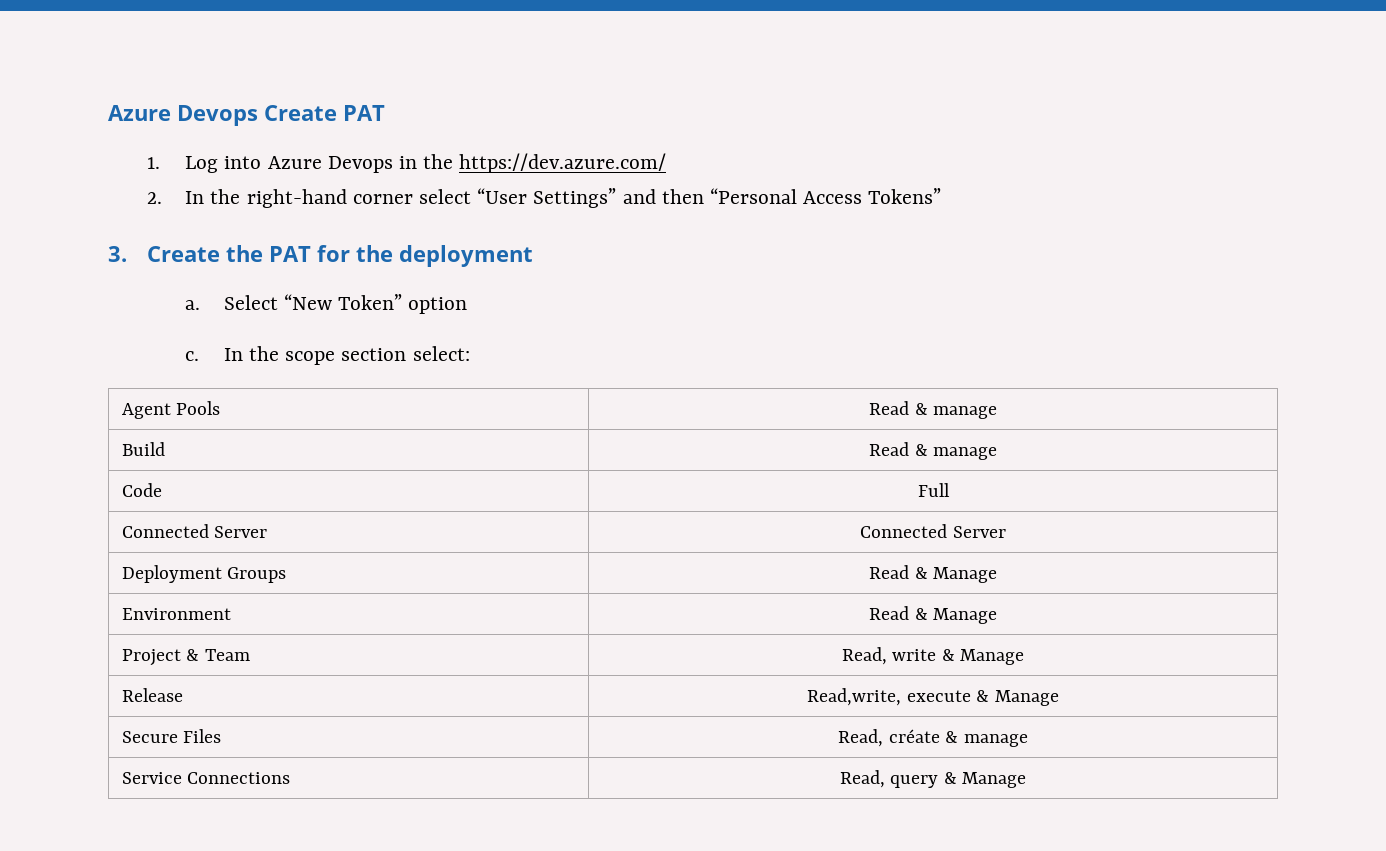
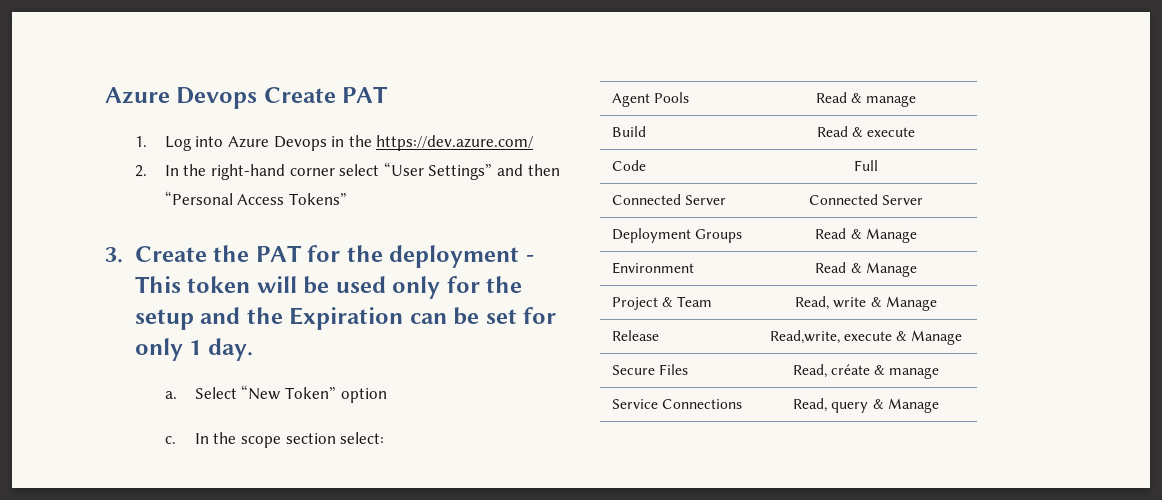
- 3. Create the PAT for the deployment
+ 3. Create the PAT for the deployment - This token will be used only for the setup and the Expiration can be set for only 1 day.
- Build | Read & manage
+ Build | Read & execute

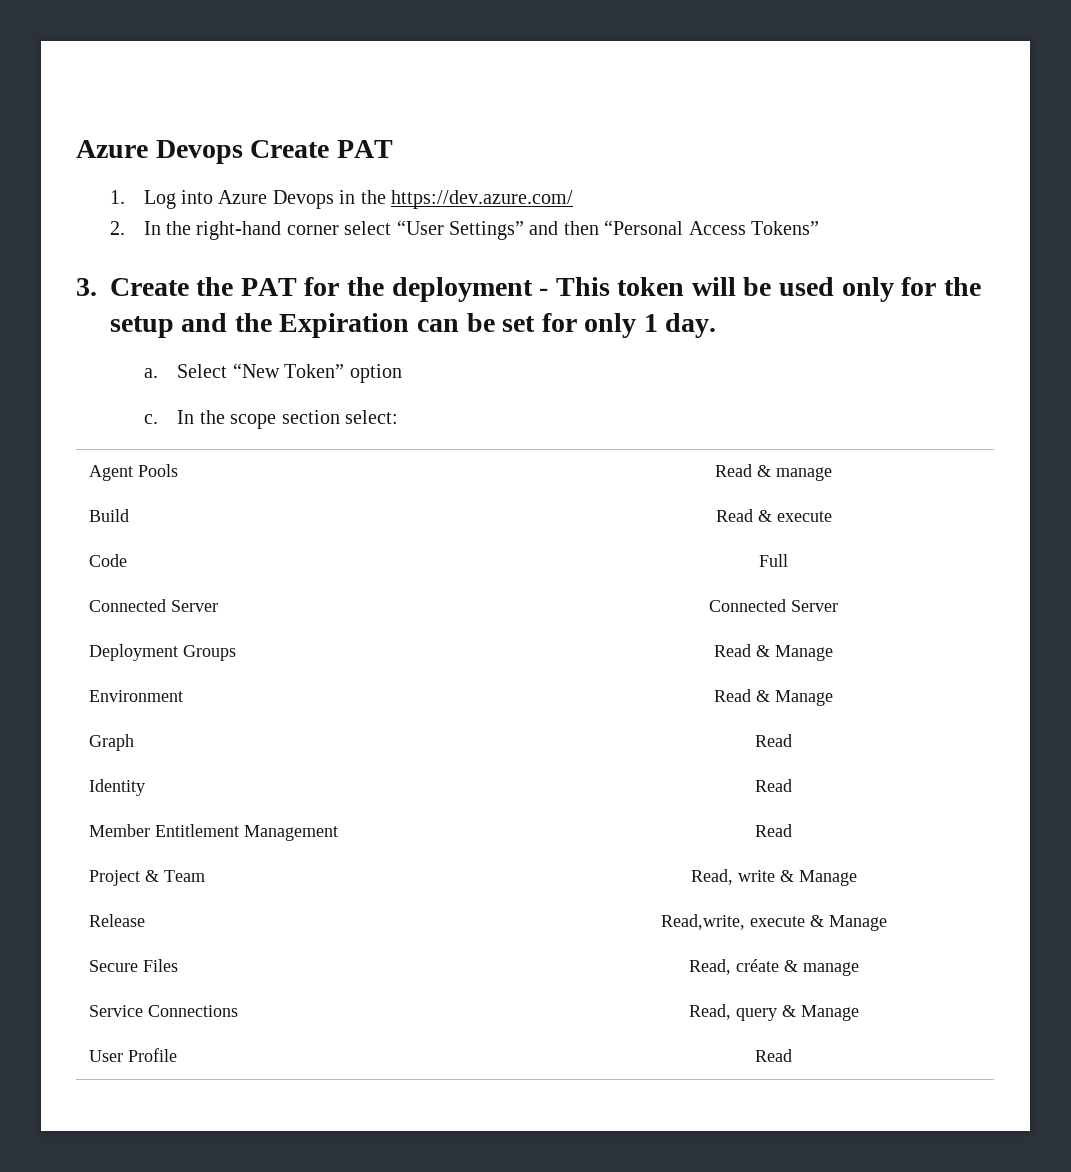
+ Graph | Read
+ Identity | Read
+ Member Entitlement Management | Read
+ User Profile | Read

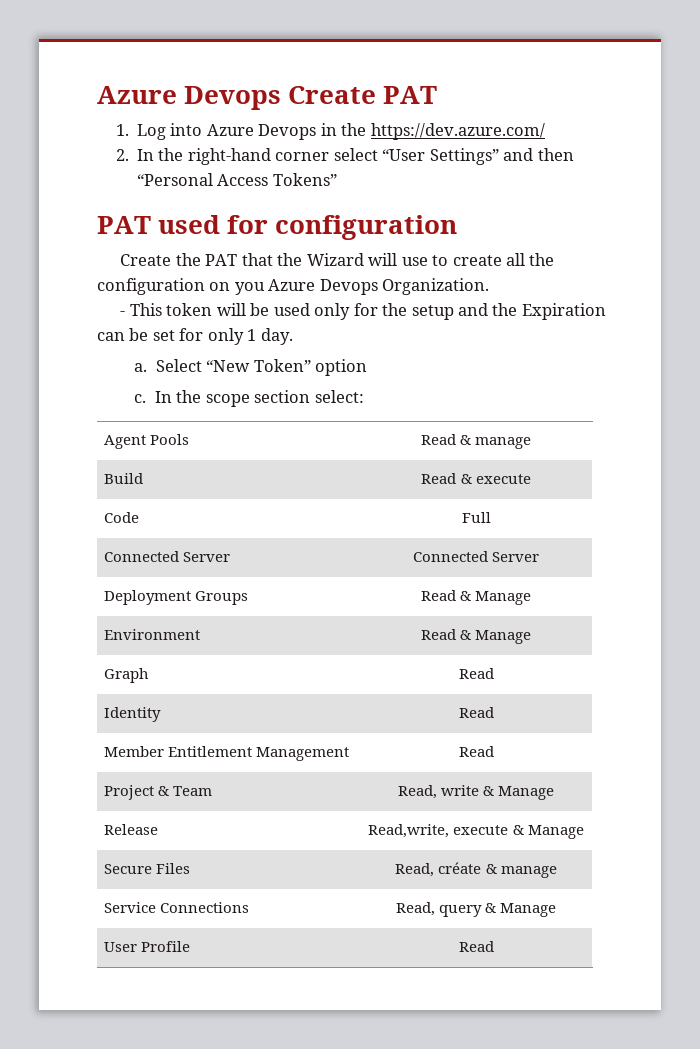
- 3. Create the PAT for the deployment - This token will be used only for the setup and the Expiration can be set for only 1 day.
+ PAT used for configuration
+ Create the PAT that the Wizard will use to create all the configuration on you Azure Devops Organization.
+ - This token will be used only for the setup and the Expiration can be set for only 1 day.

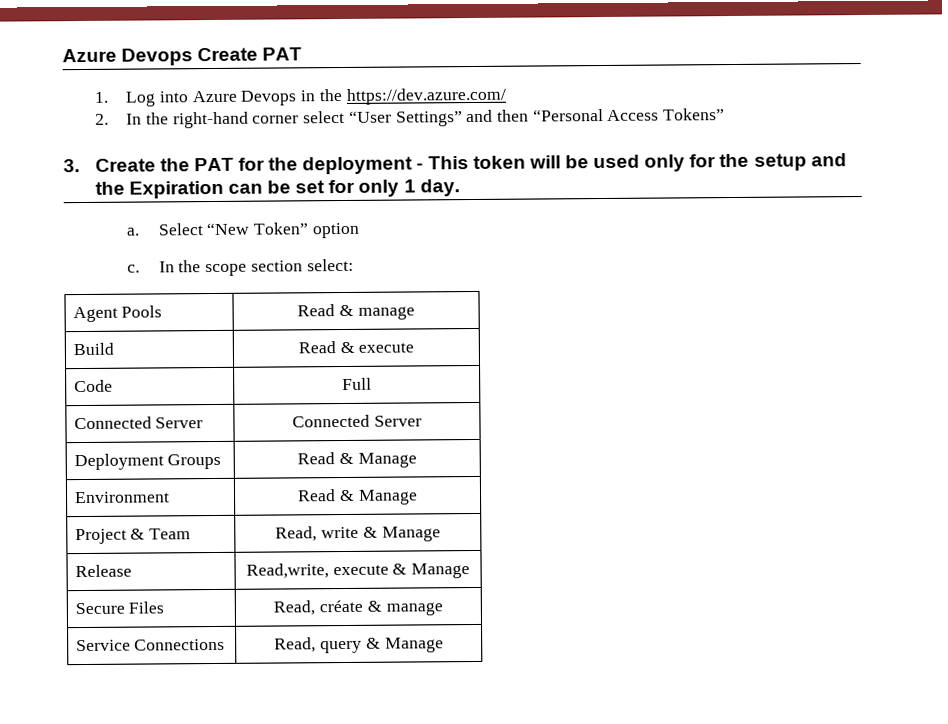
- PAT used for configuration
- Create the PAT that the Wizard will use to create all the configuration on you Azure Devops Organization.
- - This token will be used only for the setup and the Expiration can be set for only 1 day.
+ 3. Create the PAT for the deployment - This token will be used only for the setup and the Expiration can be set for only 1 day.
- Graph | Read
- Identity | Read
- Member Entitlement Management | Read
- User Profile | Read

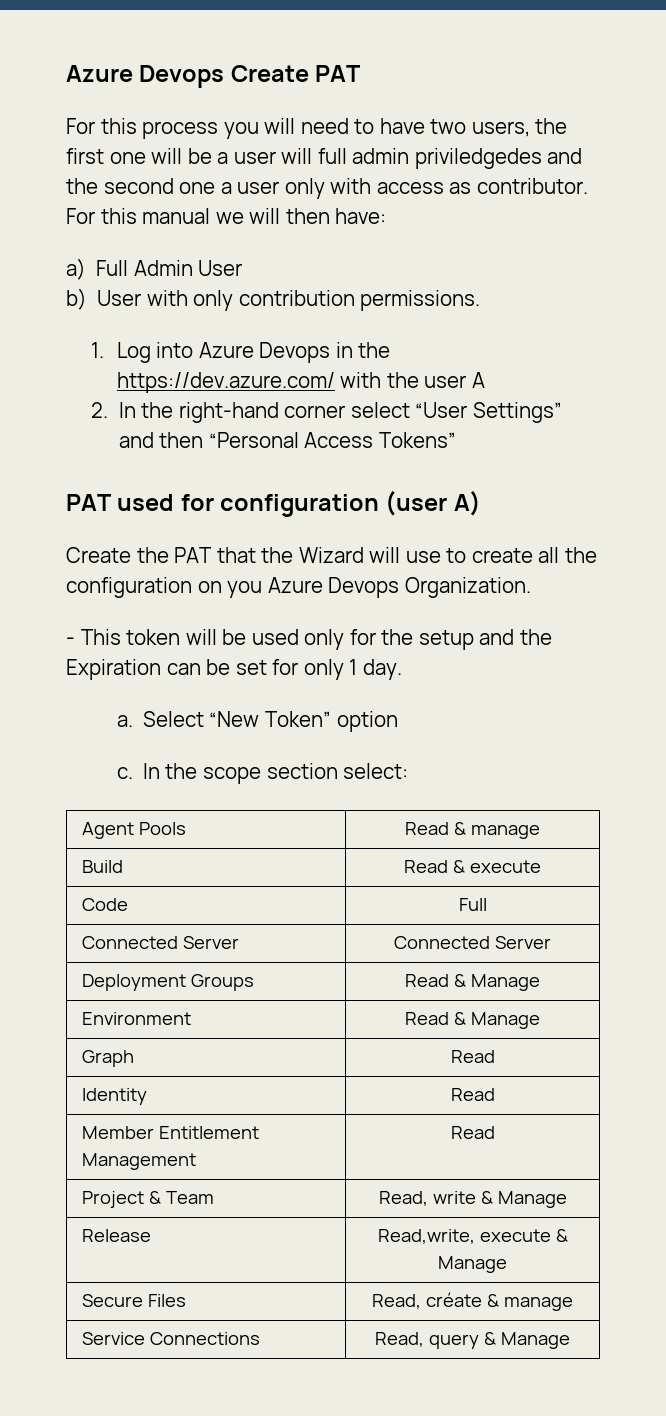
+ For this process you will need to have two users, the first one will be a user will full admin priviledgedes and the second one a user only with access as contributor. For this manual we will then have:
+ a) Full Admin User
+ b) User with only contribution permissions.
- 1. Log into Azure Devops in the https://dev.azure.com/
+ 1. Log into Azure Devops in the https://dev.azure.com/ with the user A
- 3. Create the PAT for the deployment - This token will be used only for the setup and the Expiration can be set for only 1 day.
+ PAT used for configuration (user A)
+ Create the PAT that the Wizard will use to create all the configuration on you Azure Devops Organization.
+ - This token will be used only for the setup and the Expiration can be set for only 1 day.
+ Graph | Read
+ Identity | Read
+ Member Entitlement Management | Read

